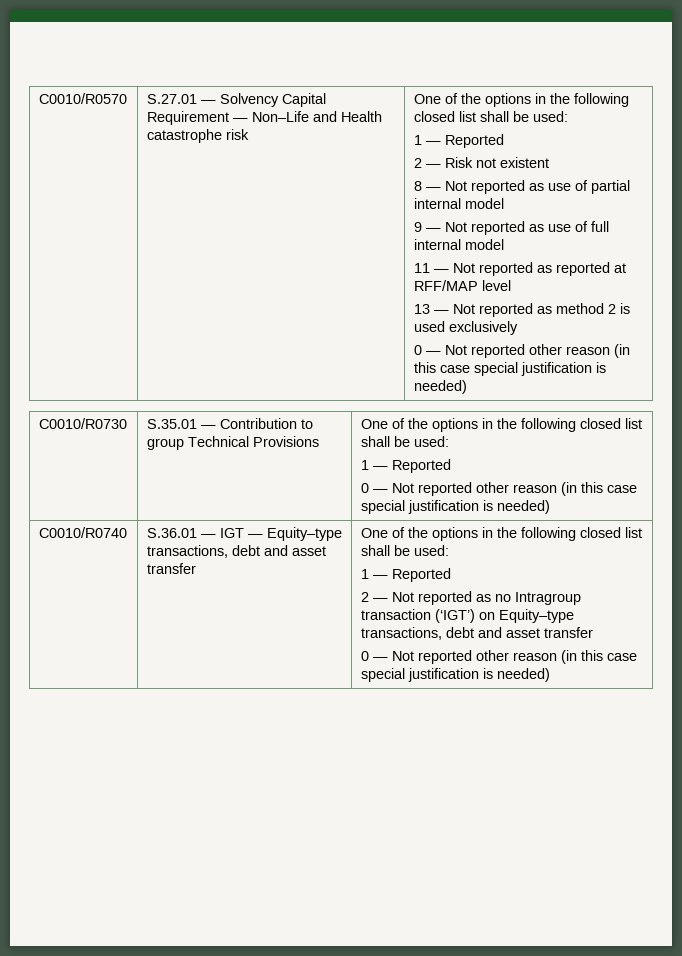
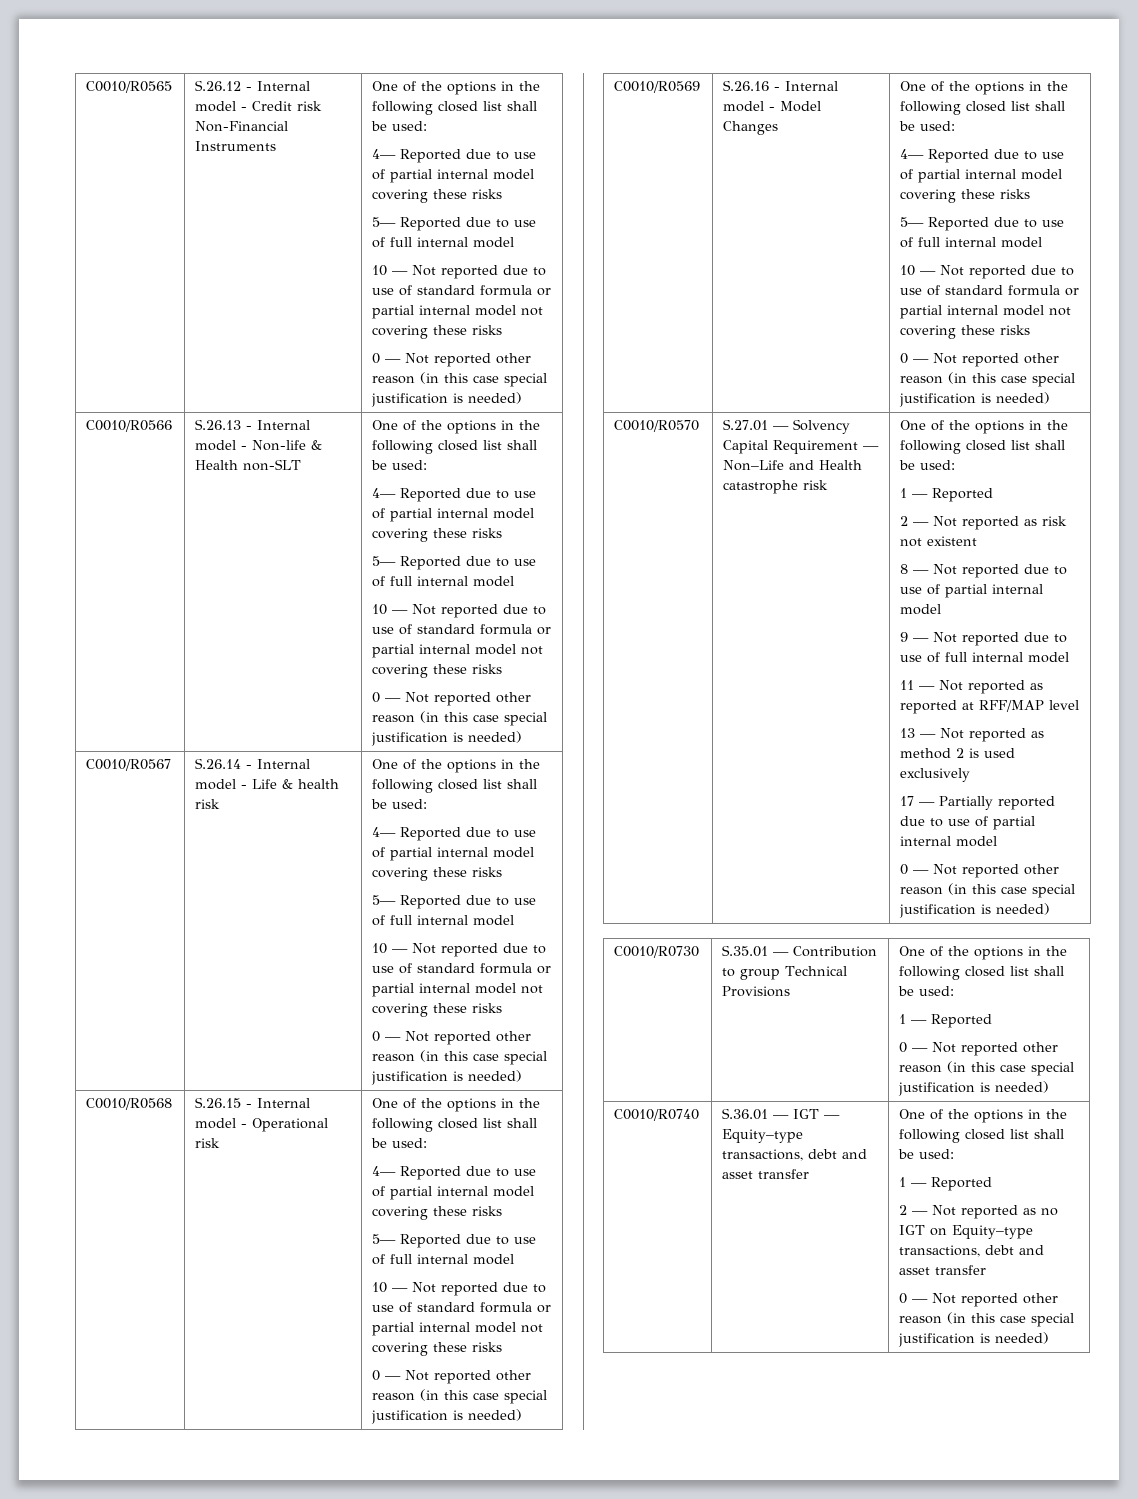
+ C0010/R0565 | S.26.12 - Internal model - Credit risk Non-Financial Instruments | One of the options in the following closed list shall be used:
+ 4— Reported due to use of partial internal model covering these risks
+ 5— Reported due to use of full internal model
+ 10 — Not reported due to use of standard formula or partial internal model not covering these risks
+ 0 — Not reported other reason (in this case special justification is needed)
+ C0010/R0566 | S.26.13 - Internal model - Non-life & Health non-SLT | One of the options in the following closed list shall be used:
+ 4— Reported due to use of partial internal model covering these risks
+ 5— Reported due to use of full internal model
+ 10 — Not reported due to use of standard formula or partial internal model not covering these risks
+ 0 — Not reported other reason (in this case special justification is needed)
+ C0010/R0567 | S.26.14 - Internal model - Life & health risk | One of the options in the following closed list shall be used:
+ 4— Reported due to use of partial internal model covering these risks
+ 5— Reported due to use of full internal model
+ 10 — Not reported due to use of standard formula or partial internal model not covering these risks
+ 0 — Not reported other reason (in this case special justification is needed)
+ C0010/R0568 | S.26.15 - Internal model - Operational risk | One of the options in the following closed list shall be used:
+ 4— Reported due to use of partial internal model covering these risks
+ 5— Reported due to use of full internal model
+ 10 — Not reported due to use of standard formula or partial internal model not covering these risks
+ 0 — Not reported other reason (in this case special justification is needed)
+ C0010/R0569 | S.26.16 - Internal model - Model Changes | One of the options in the following closed list shall be used:
+ 4— Reported due to use of partial internal model covering these risks
+ 5— Reported due to use of full internal model
+ 10 — Not reported due to use of standard formula or partial internal model not covering these risks
+ 0 — Not reported other reason (in this case special justification is needed)
- 2 — Risk not existent
+ 2 — Not reported as risk not existent
- 8 — Not reported as use of partial internal model
+ 8 — Not reported due to use of partial internal model
- 9 — Not reported as use of full internal model
+ 9 — Not reported due to use of full internal model
+ 17 — Partially reported due to use of partial internal model
- 2 — Not reported as no Intragroup transaction (‘IGT’) on Equity–type transactions, debt and asset transfer
+ 2 — Not reported as no IGT on Equity–type transactions, debt and asset transfer

